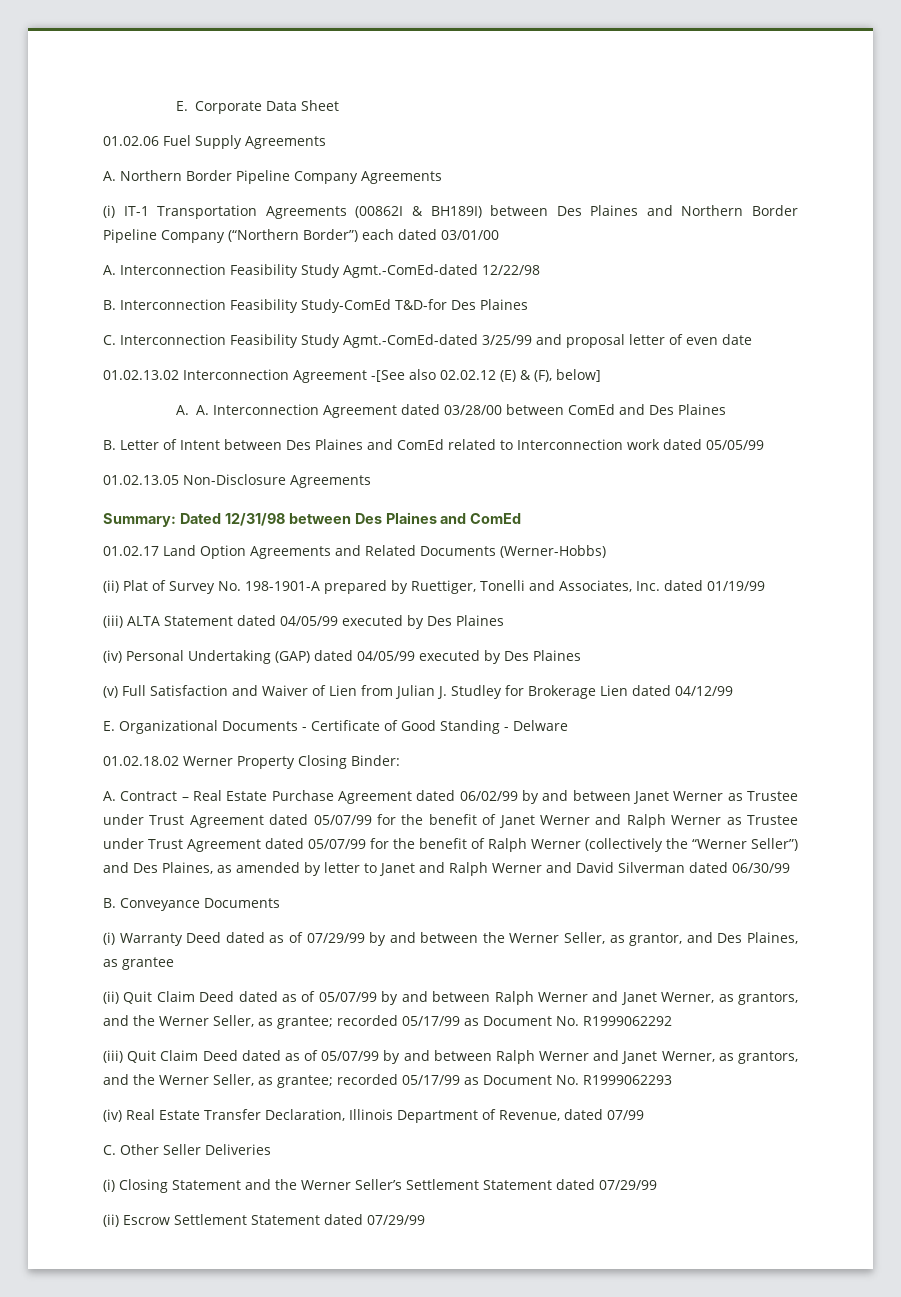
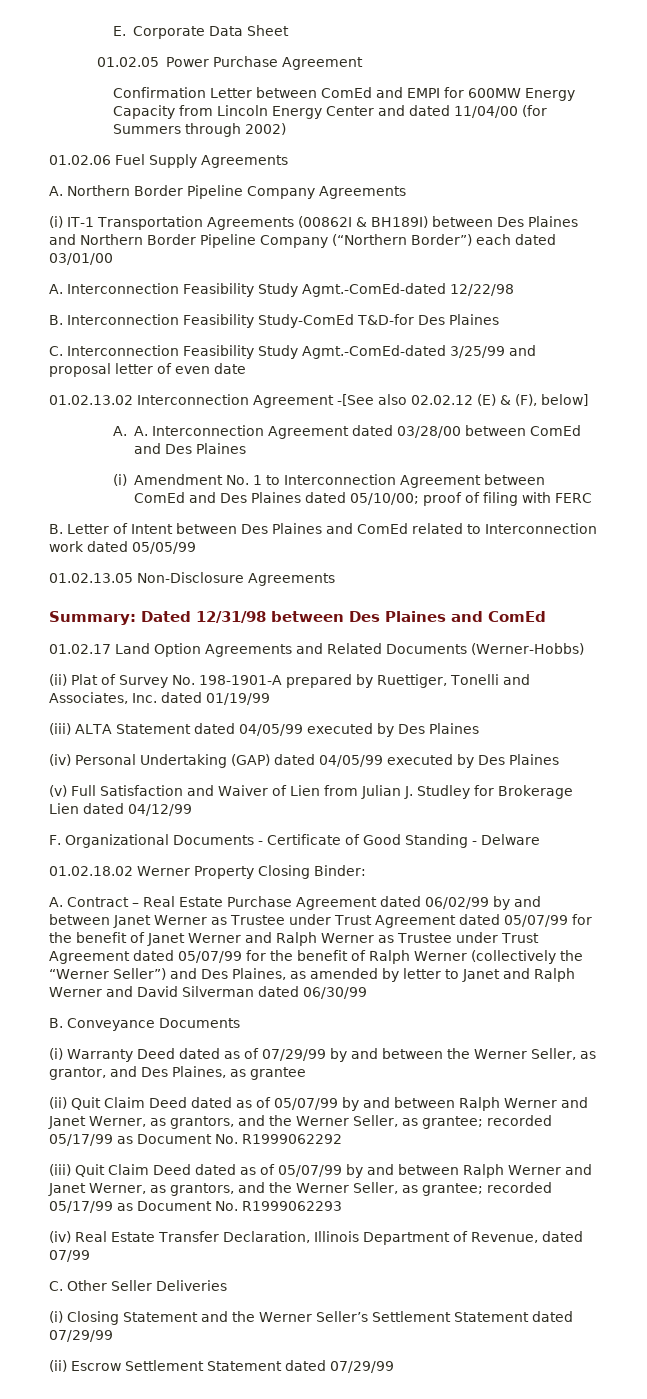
+ 01.02.05 Power Purchase Agreement
+ Confirmation Letter between ComEd and EMPI for 600MW Energy Capacity from Lincoln Energy Center and dated 11/04/00 (for Summers through 2002)
+ (i) Amendment No. 1 to Interconnection Agreement between ComEd and Des Plaines dated 05/10/00; proof of filing with FERC
- E. Organizational Documents - Certificate of Good Standing - Delware
+ F. Organizational Documents - Certificate of Good Standing - Delware

